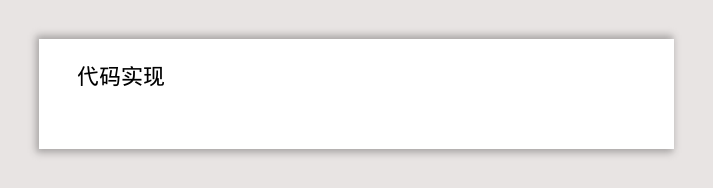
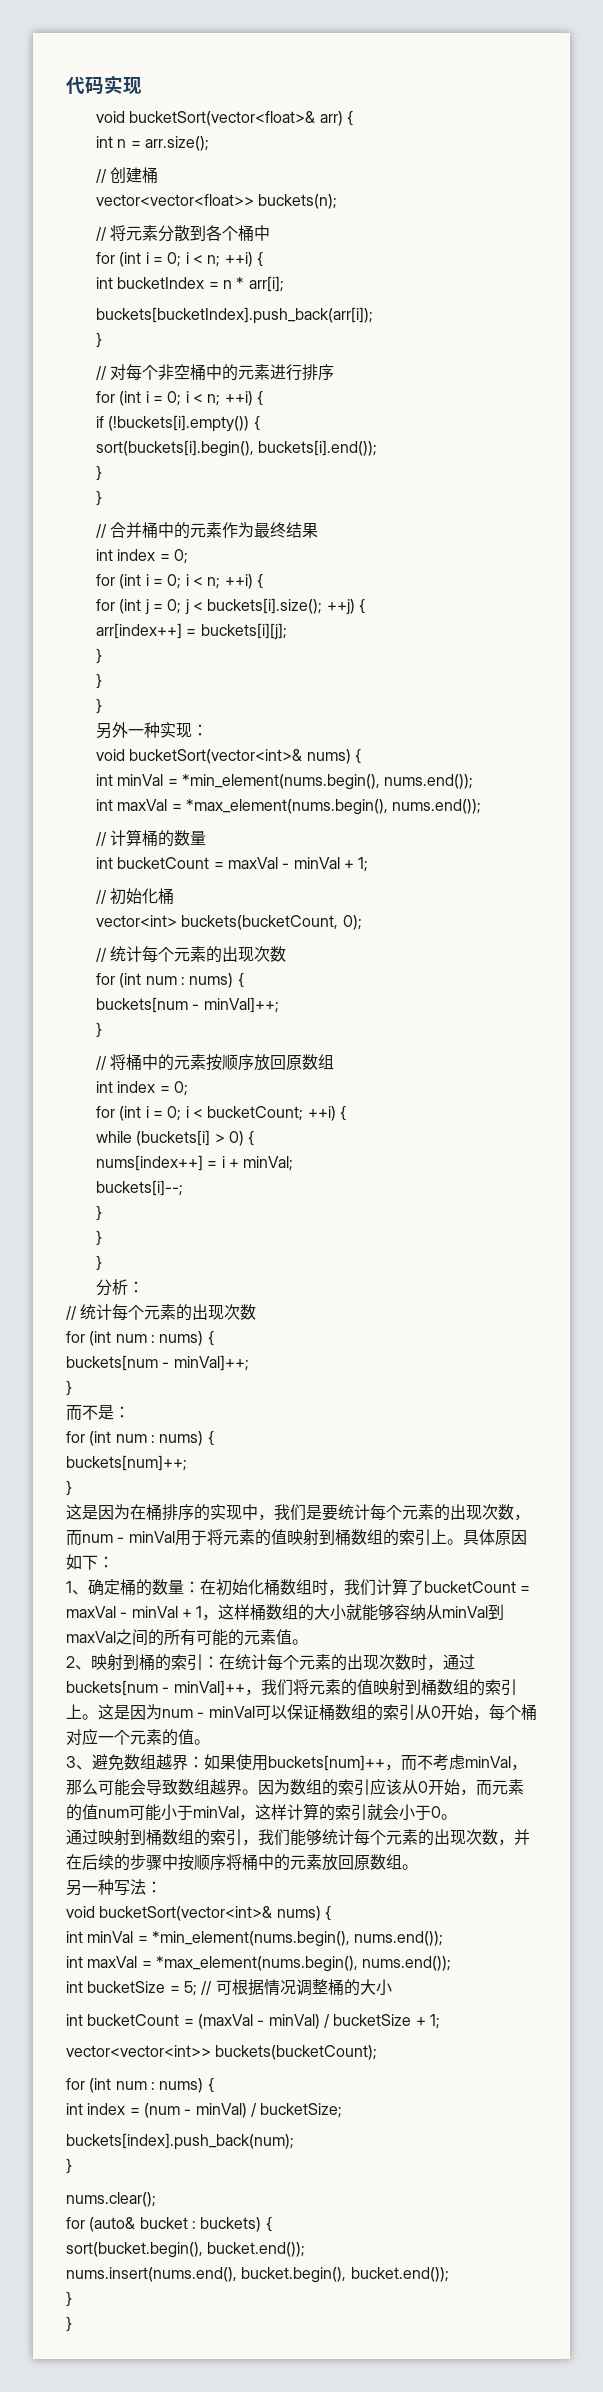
+ void bucketSort(vector<float>& arr) {
+ int n = arr.size();
+ // 创建桶
+ vector<vector<float>> buckets(n);
+ // 将元素分散到各个桶中
+ for (int i = 0; i < n; ++i) {
+ int bucketIndex = n * arr[i];
+ buckets[bucketIndex].push_back(arr[i]);
+ }
+ // 对每个非空桶中的元素进行排序
+ for (int i = 0; i < n; ++i) {
+ if (!buckets[i].empty()) {
+ sort(buckets[i].begin(), buckets[i].end());
+ }
+ }
+ // 合并桶中的元素作为最终结果
+ int index = 0;
+ for (int i = 0; i < n; ++i) {
+ for (int j = 0; j < buckets[i].size(); ++j) {
+ arr[index++] = buckets[i][j];
+ }
+ }
+ }
+ 另外一种实现：
+ void bucketSort(vector<int>& nums) {
+ int minVal = *min_element(nums.begin(), nums.end());
+ int maxVal = *max_element(nums.begin(), nums.end());
+ // 计算桶的数量
+ int bucketCount = maxVal - minVal + 1;
+ // 初始化桶
+ vector<int> buckets(bucketCount, 0);
+ // 统计每个元素的出现次数
+ for (int num : nums) {
+ buckets[num - minVal]++;
+ }
+ // 将桶中的元素按顺序放回原数组
+ int index = 0;
+ for (int i = 0; i < bucketCount; ++i) {
+ while (buckets[i] > 0) {
+ nums[index++] = i + minVal;
+ buckets[i]--;
+ }
+ }
+ }
+ 分析：
+ // 统计每个元素的出现次数
+ for (int num : nums) {
+ buckets[num - minVal]++;
+ }
+ 而不是：
+ for (int num : nums) {
+ buckets[num]++;
+ }
+ 这是因为在桶排序的实现中，我们是要统计每个元素的出现次数，而num - minVal用于将元素的值映射到桶数组的索引上。具体原因如下：
+ 1、确定桶的数量：在初始化桶数组时，我们计算了bucketCount = maxVal - minVal + 1，这样桶数组的大小就能够容纳从minVal到maxVal之间的所有可能的元素值。
+ 2、映射到桶的索引：在统计每个元素的出现次数时，通过buckets[num - minVal]++，我们将元素的值映射到桶数组的索引上。这是因为num - minVal可以保证桶数组的索引从0开始，每个桶对应一个元素的值。
+ 3、避免数组越界：如果使用buckets[num]++，而不考虑minVal，那么可能会导致数组越界。因为数组的索引应该从0开始，而元素的值num可能小于minVal，这样计算的索引就会小于0。
+ 通过映射到桶数组的索引，我们能够统计每个元素的出现次数，并在后续的步骤中按顺序将桶中的元素放回原数组。
+ 另一种写法：
+ void bucketSort(vector<int>& nums) {
+ int minVal = *min_element(nums.begin(), nums.end());
+ int maxVal = *max_element(nums.begin(), nums.end());
+ int bucketSize = 5; // 可根据情况调整桶的大小
+ int bucketCount = (maxVal - minVal) / bucketSize + 1;
+ vector<vector<int>> buckets(bucketCount);
+ for (int num : nums) {
+ int index = (num - minVal) / bucketSize;
+ buckets[index].push_back(num);
+ }
+ nums.clear();
+ for (auto& bucket : buckets) {
+ sort(bucket.begin(), bucket.end());
+ nums.insert(nums.end(), bucket.begin(), bucket.end());
+ }
+ }

